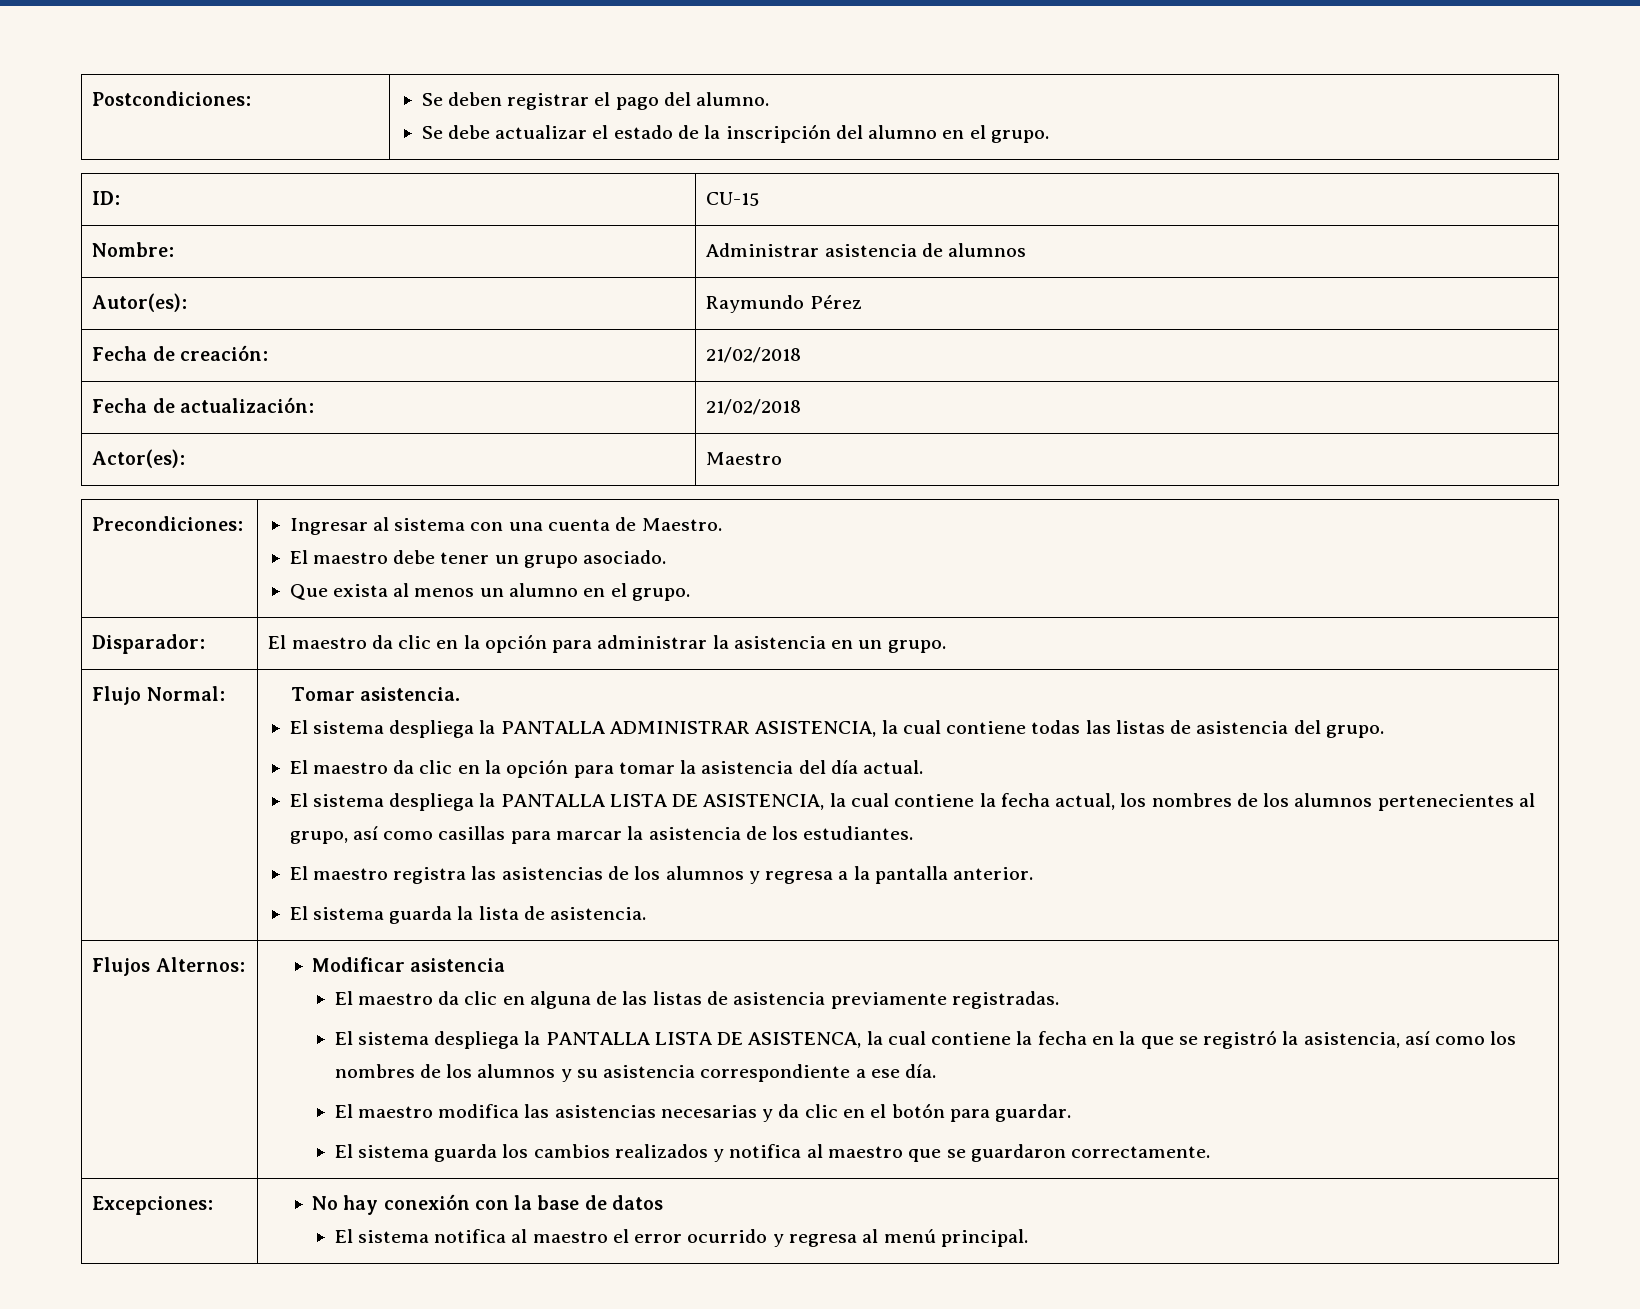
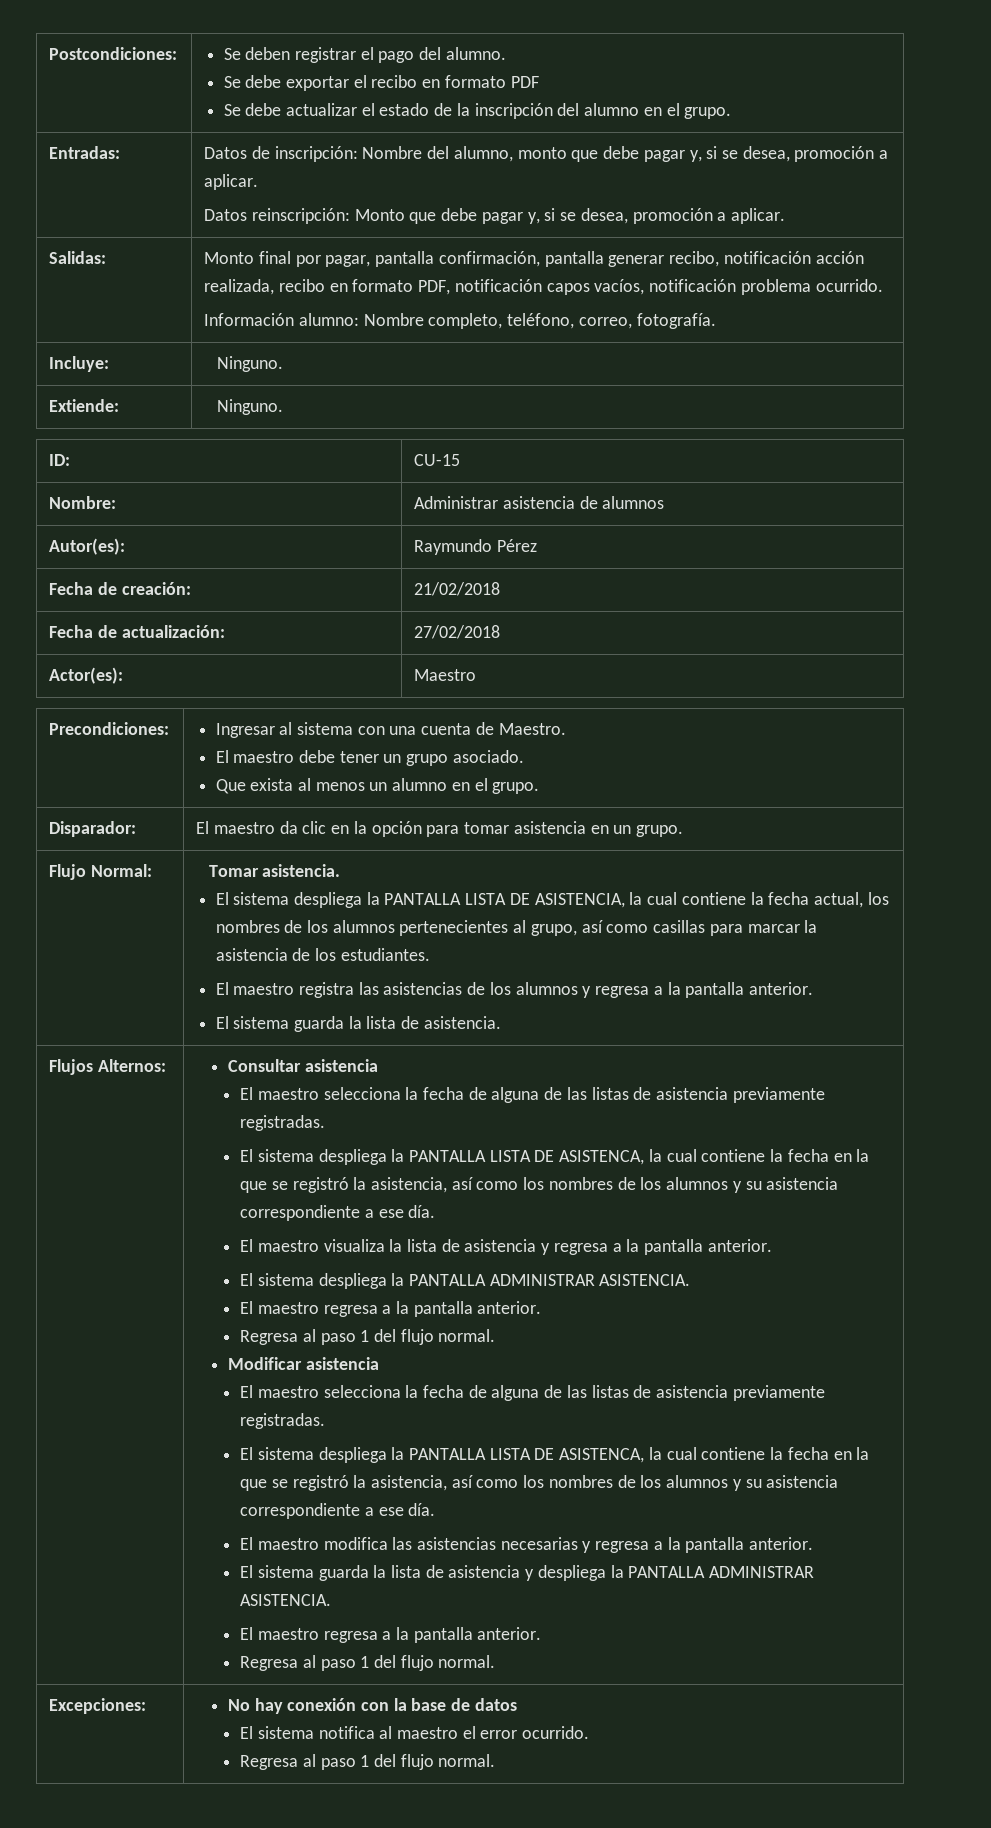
  Postcondiciones: | Se deben registrar el pago del alumno.
+ Se debe exportar el recibo en formato PDF
+ Entradas: | Datos de inscripción: Nombre del alumno, monto que debe pagar y, si se desea, promoción a aplicar.
+ Datos reinscripción: Monto que debe pagar y, si se desea, promoción a aplicar.
+ Salidas: | Monto final por pagar, pantalla confirmación, pantalla generar recibo, notificación acción realizada, recibo en formato PDF, notificación capos vacíos, notificación problema ocurrido.
+ Información alumno: Nombre completo, teléfono, correo, fotografía.
+ Incluye: | Ninguno.
+ Extiende: | Ninguno.
- Fecha de actualización: | 21/02/2018
+ Fecha de actualización: | 27/02/2018
- Disparador: | El maestro da clic en la opción para administrar la asistencia en un grupo.
+ Disparador: | El maestro da clic en la opción para tomar asistencia en un grupo.
- El sistema despliega la PANTALLA ADMINISTRAR ASISTENCIA, la cual contiene todas las listas de asistencia del grupo.
- El maestro da clic en la opción para tomar la asistencia del día actual.
+ Consultar asistencia
+ El maestro selecciona la fecha de alguna de las listas de asistencia previamente registradas.
+ El sistema despliega la PANTALLA LISTA DE ASISTENCA, la cual contiene la fecha en la que se registró la asistencia, así como los nombres de los alumnos y su asistencia correspondiente a ese día.
+ El maestro visualiza la lista de asistencia y regresa a la pantalla anterior.
+ El sistema despliega la PANTALLA ADMINISTRAR ASISTENCIA.
+ El maestro regresa a la pantalla anterior.
+ Regresa al paso 1 del flujo normal.
  Modificar asistencia
- El maestro da clic en alguna de las listas de asistencia previamente registradas.
+ El maestro selecciona la fecha de alguna de las listas de asistencia previamente registradas.
- El maestro modifica las asistencias necesarias y da clic en el botón para guardar.
- El sistema guarda los cambios realizados y notifica al maestro que se guardaron correctamente.
+ El maestro modifica las asistencias necesarias y regresa a la pantalla anterior.
+ El sistema guarda la lista de asistencia y despliega la PANTALLA ADMINISTRAR ASISTENCIA.
+ El maestro regresa a la pantalla anterior.
+ Regresa al paso 1 del flujo normal.
  Excepciones: | No hay conexión con la base de datos
- El sistema notifica al maestro el error ocurrido y regresa al menú principal.
+ El sistema notifica al maestro el error ocurrido.
+ Regresa al paso 1 del flujo normal.

